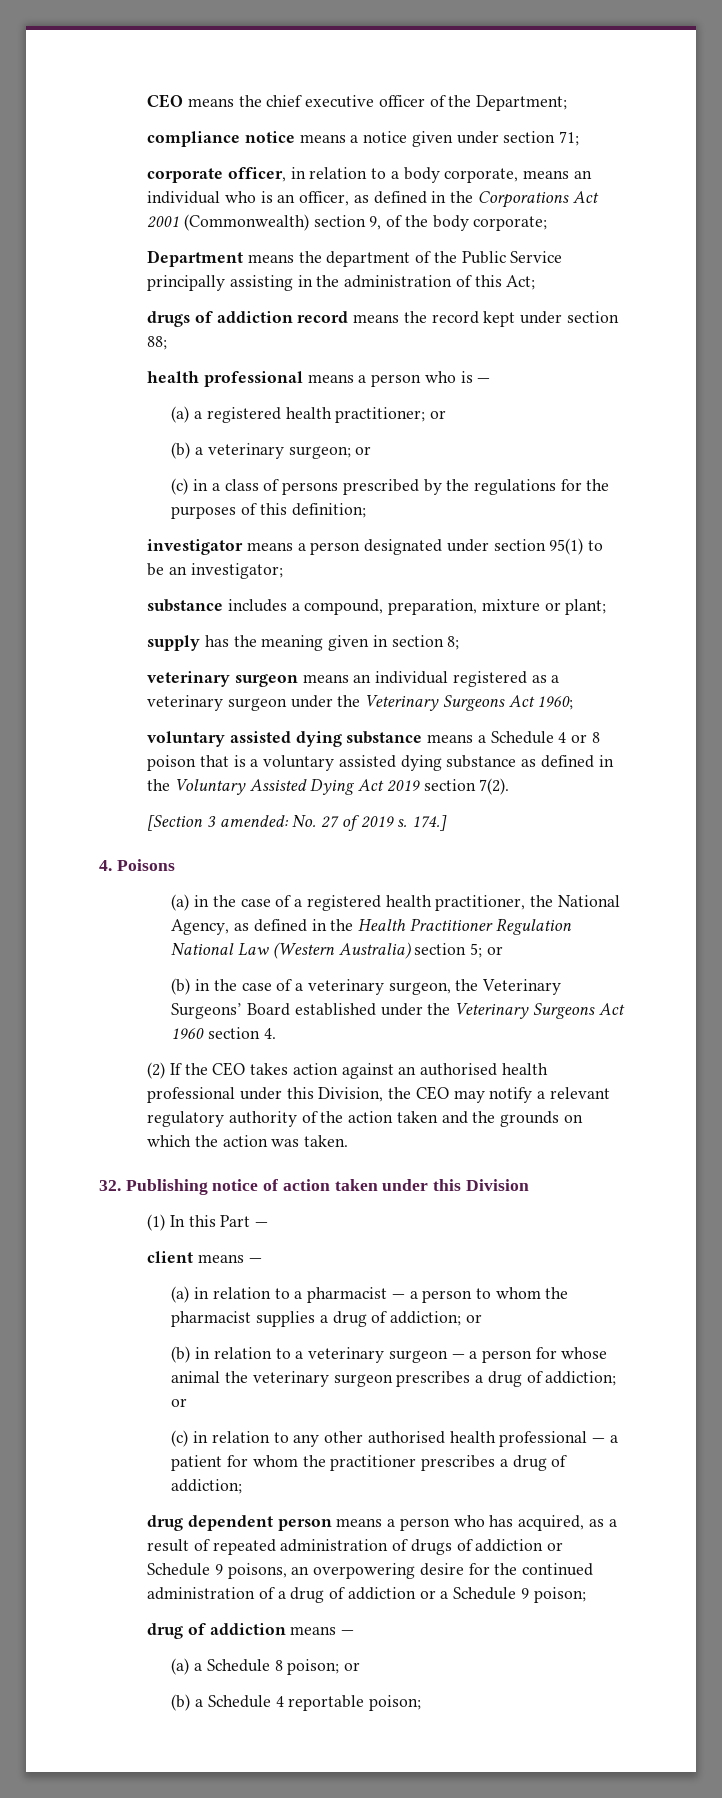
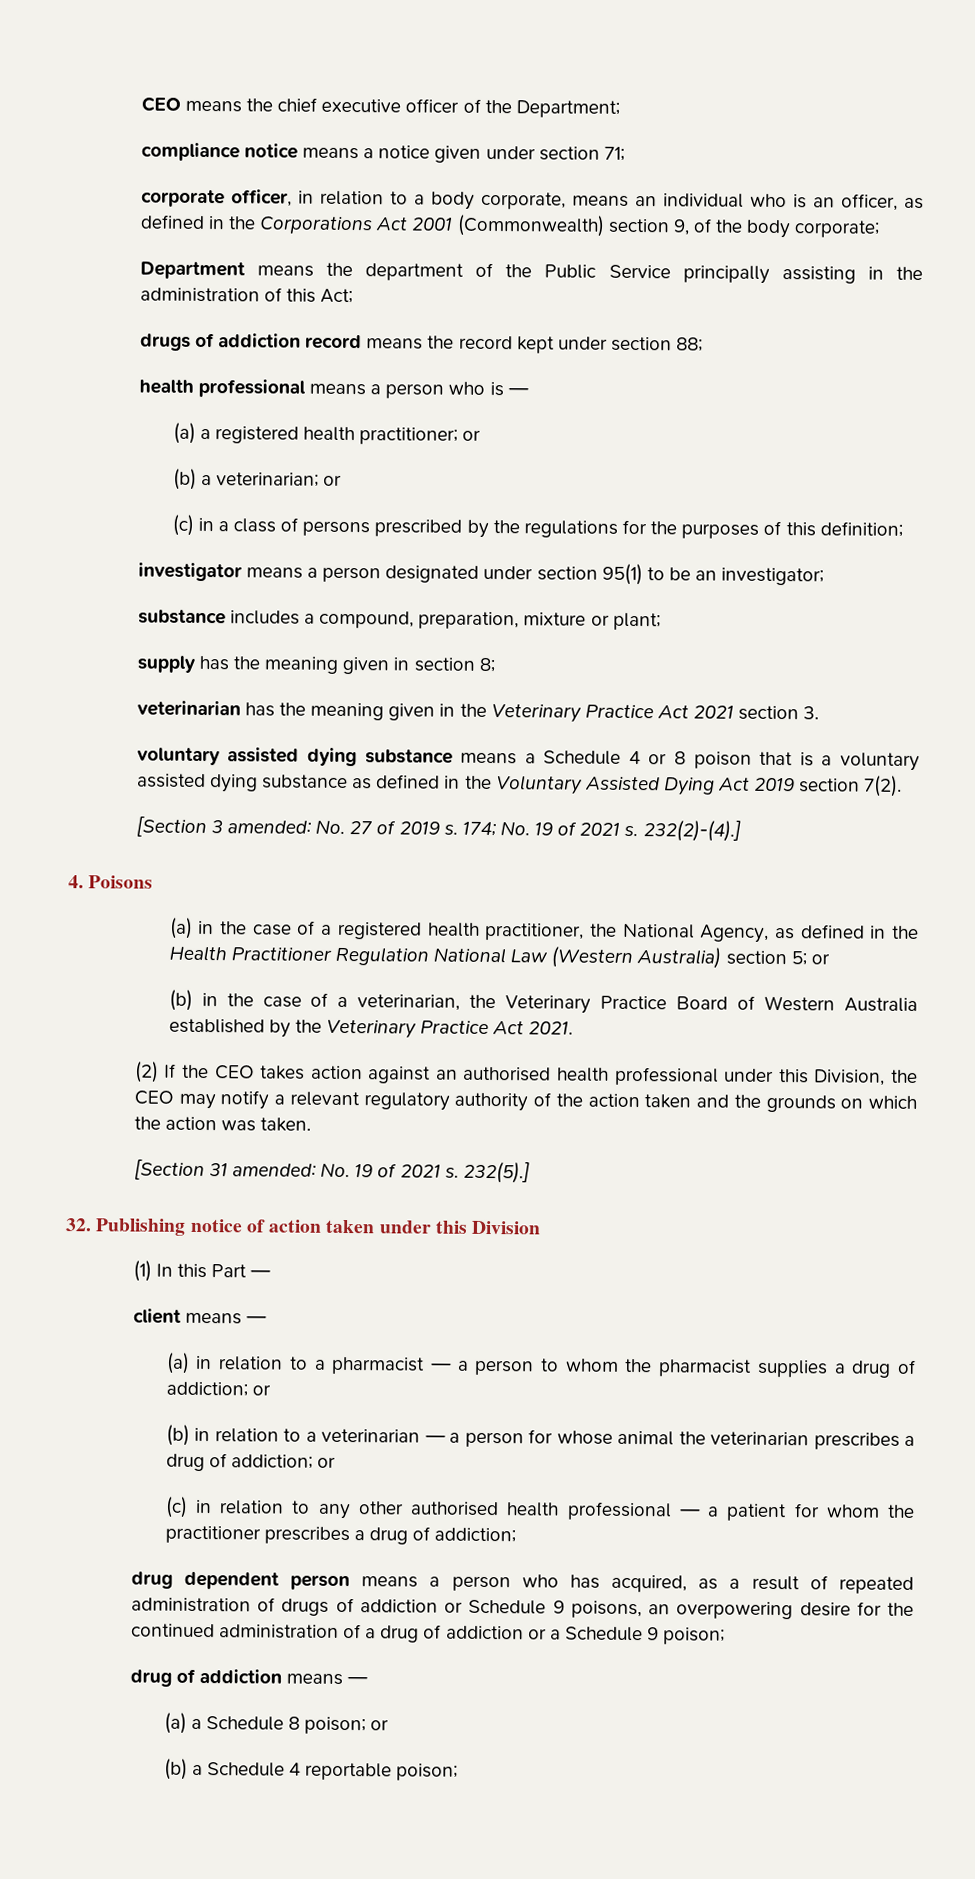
- (b) a veterinary surgeon; or
+ (b) a veterinarian; or
- veterinary surgeon means an individual registered as a veterinary surgeon under the Veterinary Surgeons Act 1960;
+ veterinarian has the meaning given in the Veterinary Practice Act 2021 section 3.
- 174.]
+ 174; No. 19 of 2021 s. 232(2)-(4).]
- (b) in the case of a veterinary surgeon, the Veterinary Surgeons’ Board established under the Veterinary Surgeons Act 1960 section 4.
+ (b) in the case of a veterinarian, the Veterinary Practice Board of Western Australia established by the Veterinary Practice Act 2021.
+ [Section 31 amended: No. 19 of 2021 s. 232(5).]
- (b) in relation to a veterinary surgeon — a person for whose animal the veterinary surgeon prescribes a drug of addiction; or
+ (b) in relation to a veterinarian — a person for whose animal the veterinarian prescribes a drug of addiction; or

